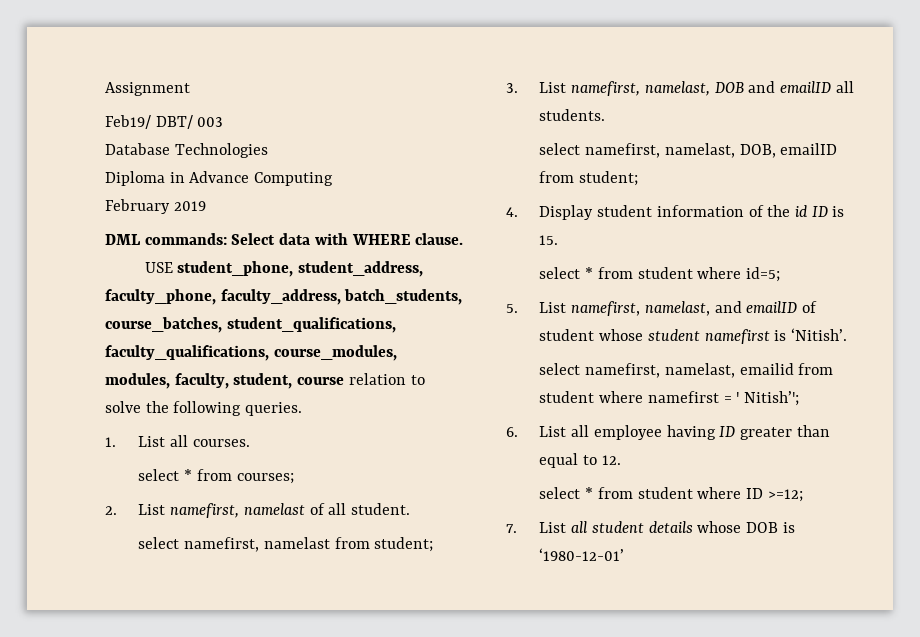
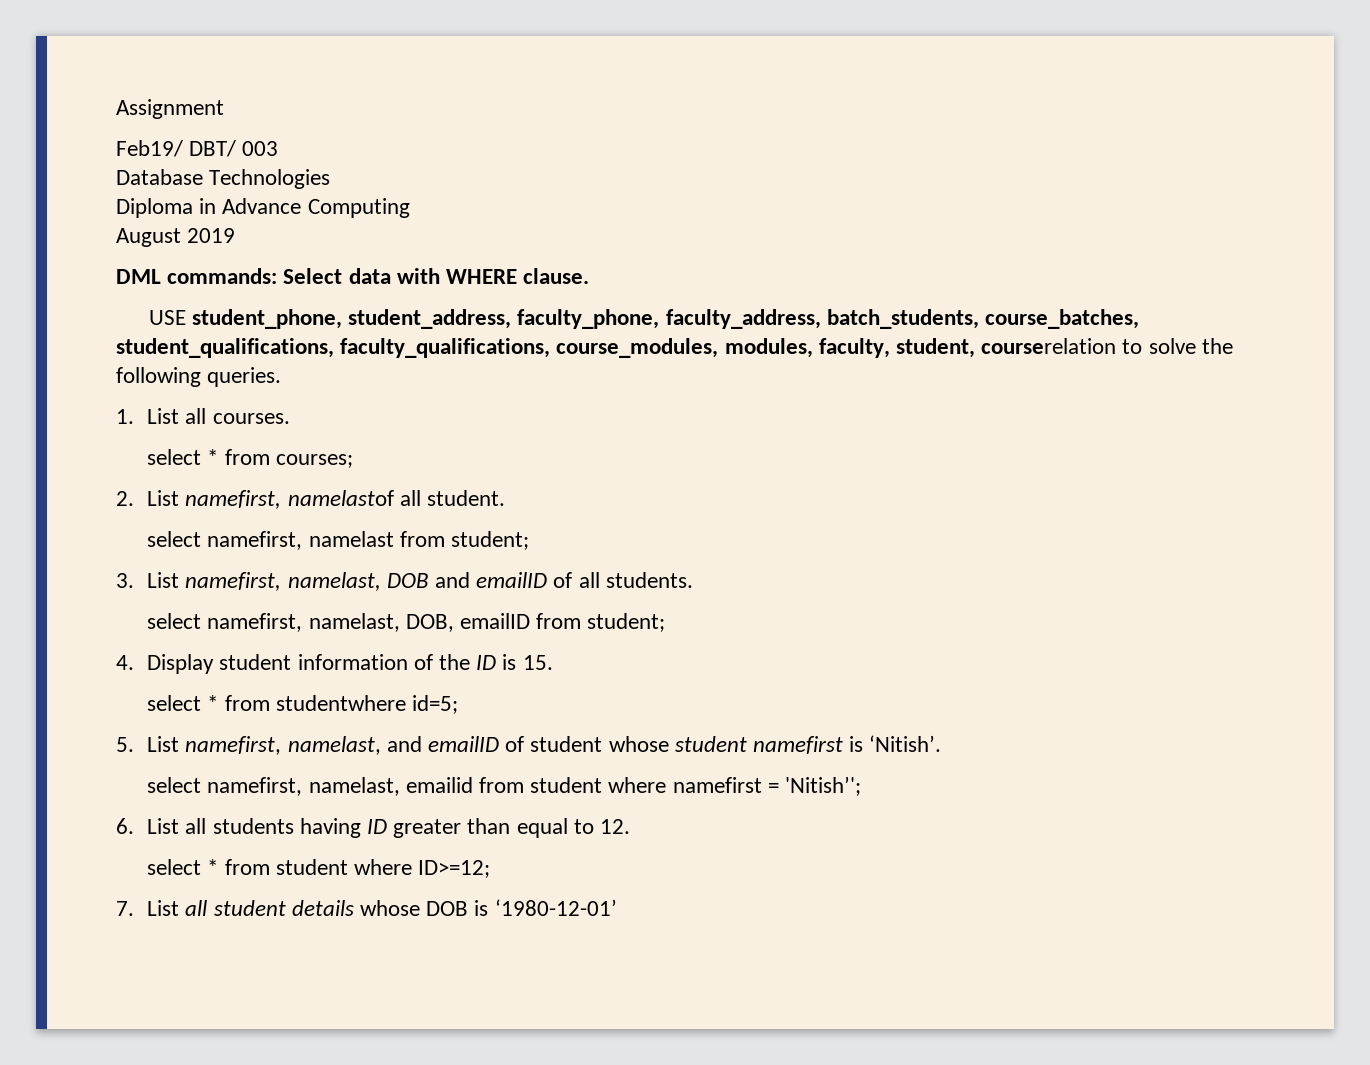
- February 2019
+ August 2019
- USE student_phone, student_address, faculty_phone, faculty_address, batch_students, course_batches, student_qualifications, faculty_qualifications, course_modules, modules, faculty, student, course relation to solve the following queries.
+ USE student_phone, student_address, faculty_phone, faculty_address, batch_students, course_batches, student_qualifications, faculty_qualifications, course_modules, modules, faculty, student, courserelation to solve the following queries.
- 2. List namefirst, namelast of all student.
+ 2. List namefirst, namelastof all student.
- 3. List namefirst, namelast, DOB and emailID all students.
+ 3. List namefirst, namelast, DOB and emailID of all students.
- 4. Display student information of the id ID is 15.
+ 4. Display student information of the ID is 15.
- select * from student where id=5;
+ select * from studentwhere id=5;
- select namefirst, namelast, emailid from student where namefirst = ' Nitish’';
+ select namefirst, namelast, emailid from student where namefirst = 'Nitish’';
- 6. List all employee having ID greater than equal to 12.
+ 6. List all students having ID greater than equal to 12.
- select * from student where ID >=12;
+ select * from student where ID>=12;

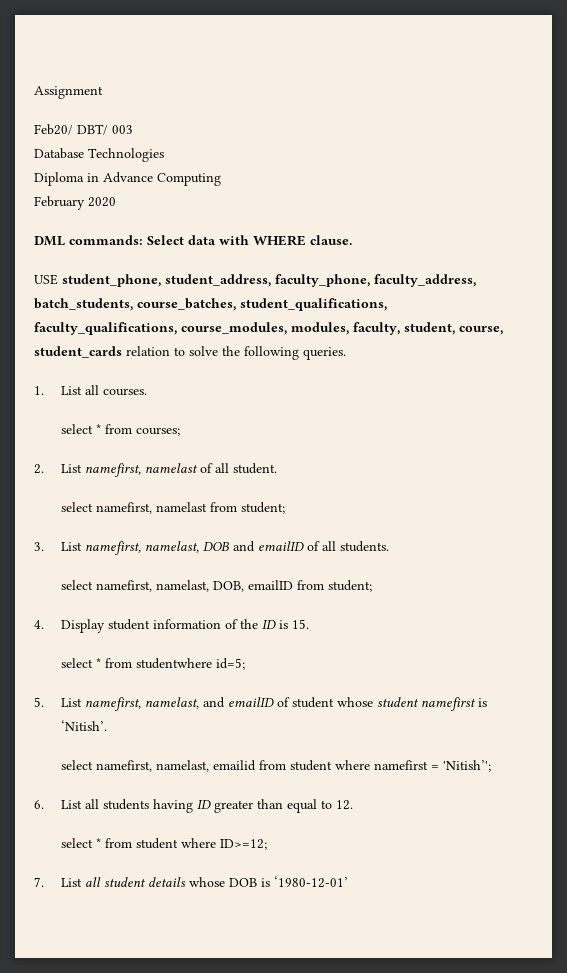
- Feb19/ DBT/ 003
+ Feb20/ DBT/ 003
- August 2019
+ February 2020
- USE student_phone, student_address, faculty_phone, faculty_address, batch_students, course_batches, student_qualifications, faculty_qualifications, course_modules, modules, faculty, student, courserelation to solve the following queries.
+ USE student_phone, student_address, faculty_phone, faculty_address, batch_students, course_batches, student_qualifications, faculty_qualifications, course_modules, modules, faculty, student, course, student_cards relation to solve the following queries.
- 2. List namefirst, namelastof all student.
+ 2. List namefirst, namelast of all student.

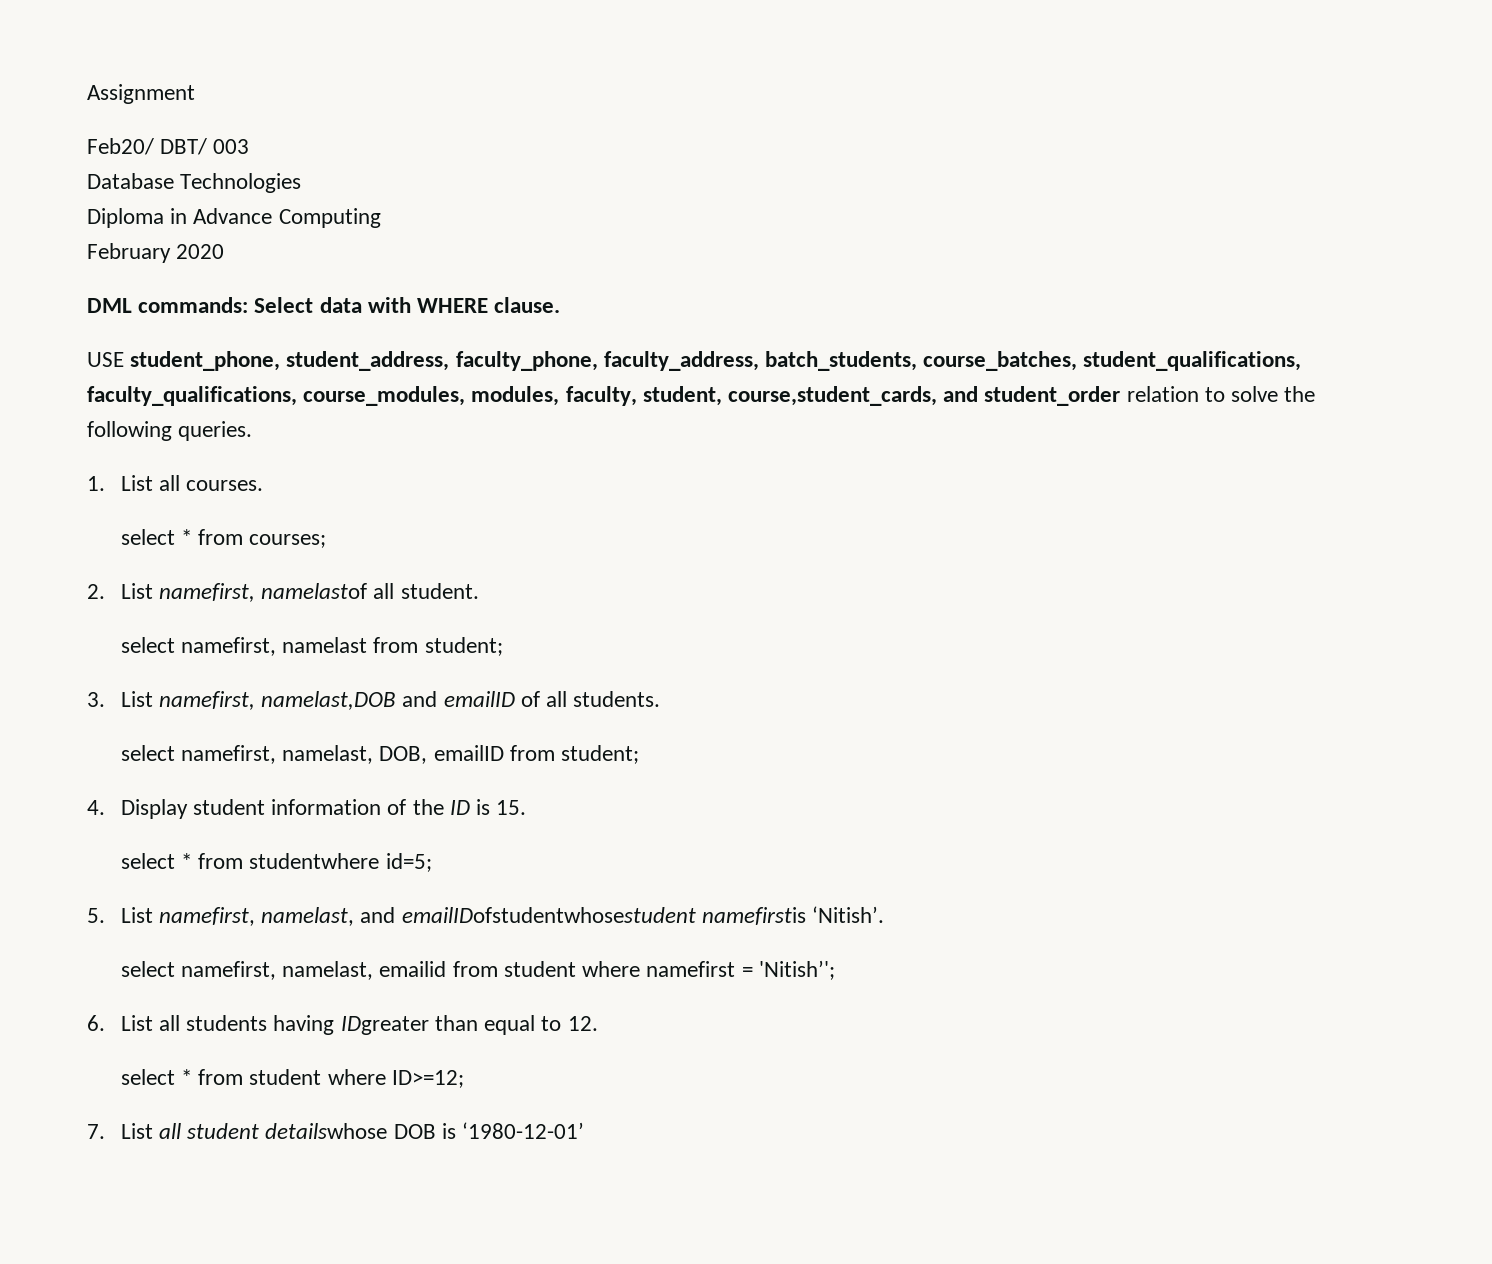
- USE student_phone, student_address, faculty_phone, faculty_address, batch_students, course_batches, student_qualifications, faculty_qualifications, course_modules, modules, faculty, student, course, student_cards relation to solve the following queries.
+ USE student_phone, student_address, faculty_phone, faculty_address, batch_students, course_batches, student_qualifications, faculty_qualifications, course_modules, modules, faculty, student, course,student_cards, and student_order relation to solve the following queries.
- 2. List namefirst, namelast of all student.
+ 2. List namefirst, namelastof all student.
- 3. List namefirst, namelast, DOB and emailID of all students.
+ 3. List namefirst, namelast,DOB and emailID of all students.
- 5. List namefirst, namelast, and emailID of student whose student namefirst is ‘Nitish’.
+ 5. List namefirst, namelast, and emailIDofstudentwhosestudent namefirstis ‘Nitish’.
- 6. List all students having ID greater than equal to 12.
+ 6. List all students having IDgreater than equal to 12.
- 7. List all student details whose DOB is ‘1980-12-01’
+ 7. List all student detailswhose DOB is ‘1980-12-01’

